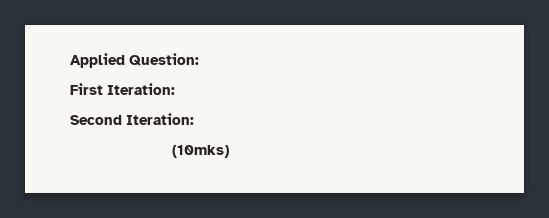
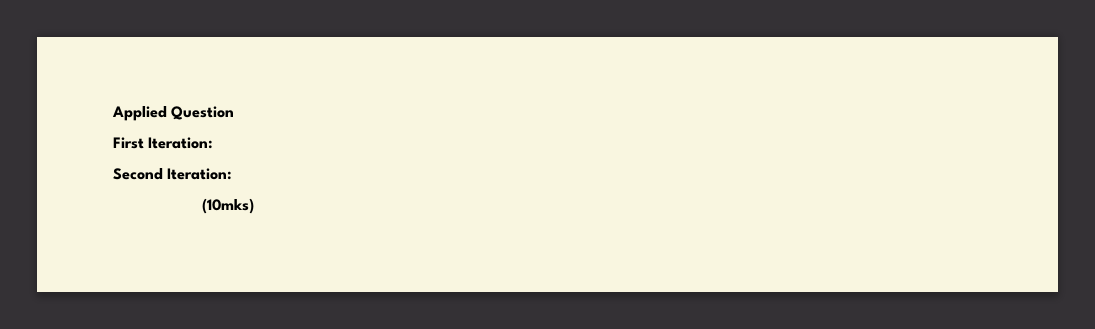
- Applied Question:
+ Applied Question

